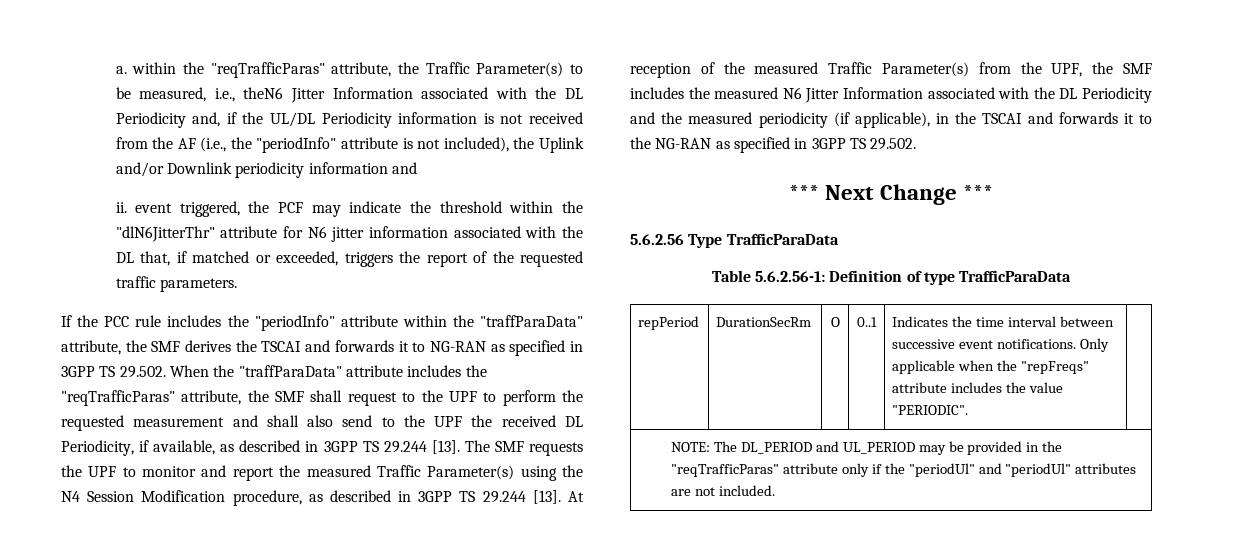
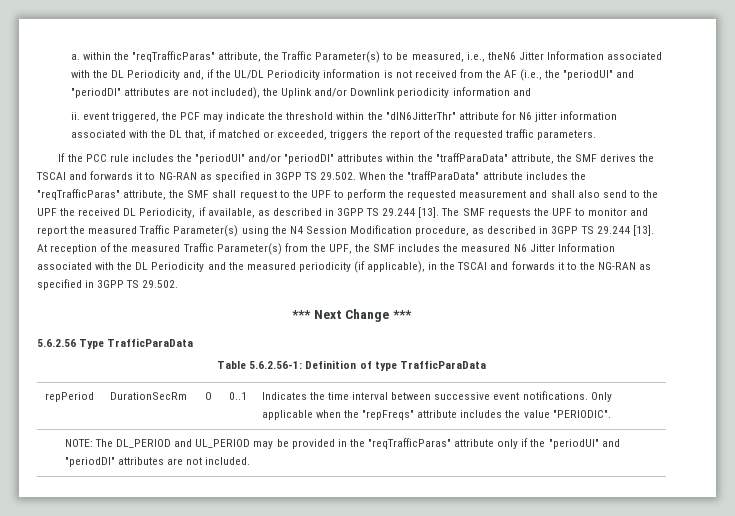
- a. within the "reqTrafficParas" attribute, the Traffic Parameter(s) to be measured, i.e., theN6 Jitter Information associated with the DL Periodicity and, if the UL/DL Periodicity information is not received from the AF (i.e., the "periodInfo" attribute is not included), the Uplink and/or Downlink periodicity information and
+ a. within the "reqTrafficParas" attribute, the Traffic Parameter(s) to be measured, i.e., theN6 Jitter Information associated with the DL Periodicity and, if the UL/DL Periodicity information is not received from the AF (i.e., the "periodUl" and "periodDl" attributes are not included), the Uplink and/or Downlink periodicity information and
- If the PCC rule includes the "periodInfo" attribute within the "traffParaData" attribute, the SMF derives the TSCAI and forwards it to NG-RAN as specified in 3GPP TS 29.502. When the "traffParaData" attribute includes the "reqTrafficParas" attribute, the SMF shall request to the UPF to perform the requested measurement and shall also send to the UPF the received DL Periodicity, if available, as described in 3GPP TS 29.244 [13].
+ If the PCC rule includes the "periodUl" and/or "periodDl" attributes within the "traffParaData" attribute, the SMF derives the TSCAI and forwards it to NG-RAN as specified in 3GPP TS 29.502. When the "traffParaData" attribute includes the "reqTrafficParas" attribute, the SMF shall request to the UPF to perform the requested measurement and shall also send to the UPF the received DL Periodicity, if available, as described in 3GPP TS 29.244 [13].
- NOTE: The DL_PERIOD and UL_PERIOD may be provided in the "reqTrafficParas" attribute only if the "periodUl" and "periodUl" attributes are not included.
+ NOTE: The DL_PERIOD and UL_PERIOD may be provided in the "reqTrafficParas" attribute only if the "periodUl" and "periodDl" attributes are not included.

